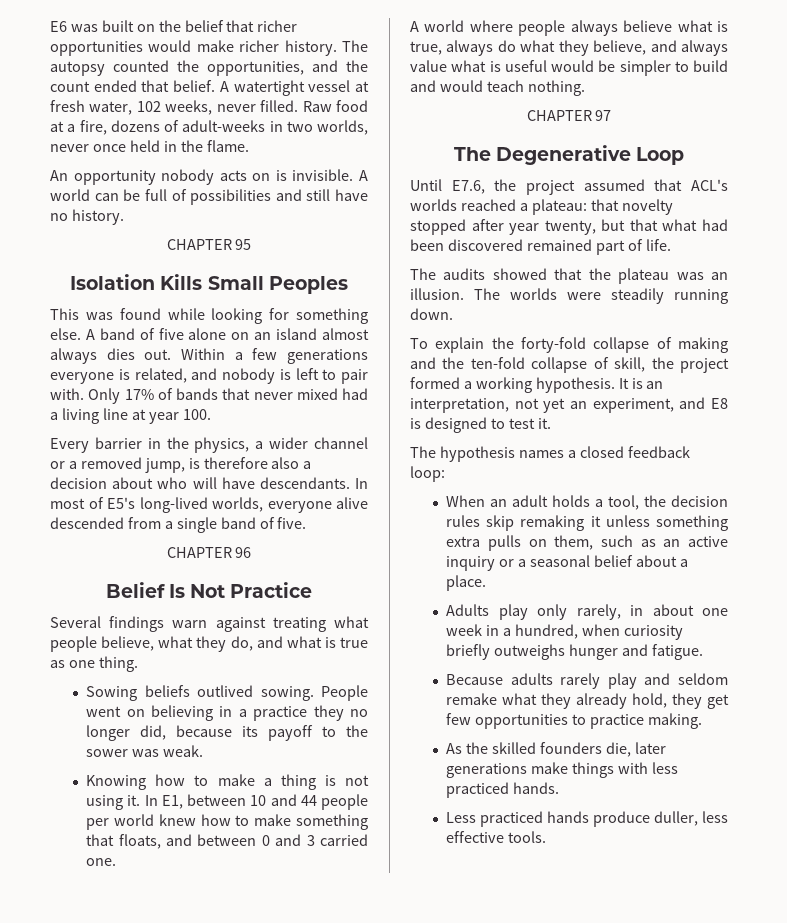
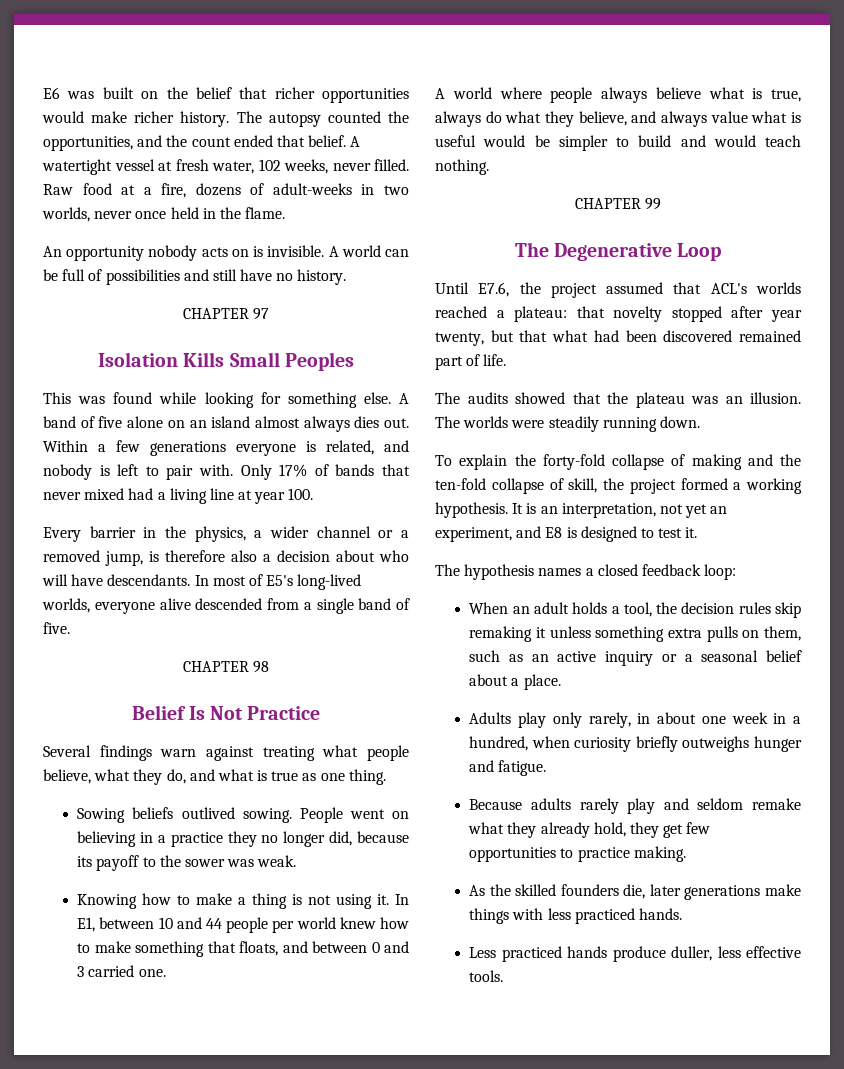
- CHAPTER 95
+ CHAPTER 97
- CHAPTER 96
+ CHAPTER 98
- CHAPTER 97
+ CHAPTER 99

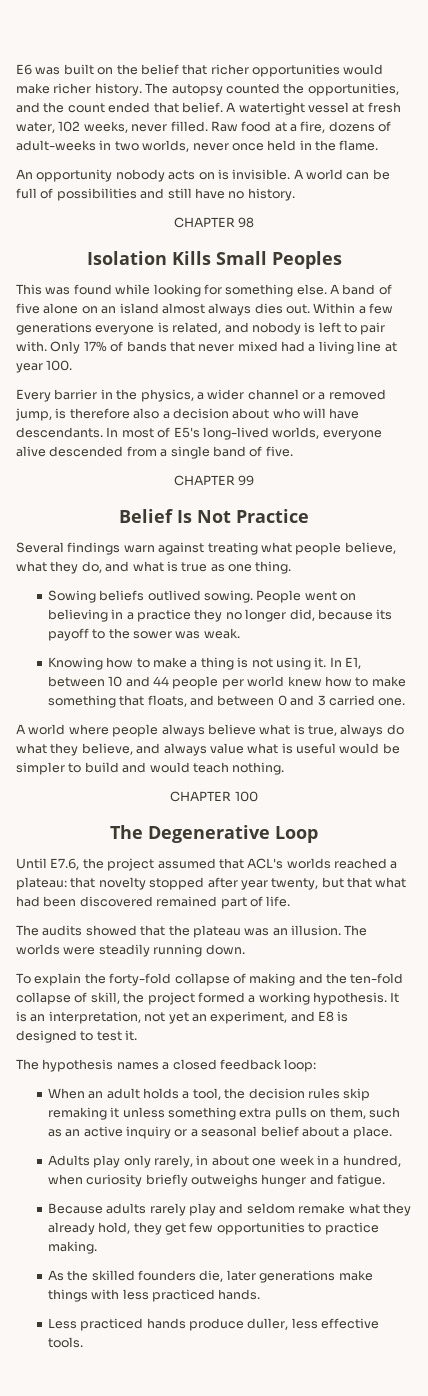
- CHAPTER 97
+ CHAPTER 98
- CHAPTER 98
+ CHAPTER 99
- CHAPTER 99
+ CHAPTER 100

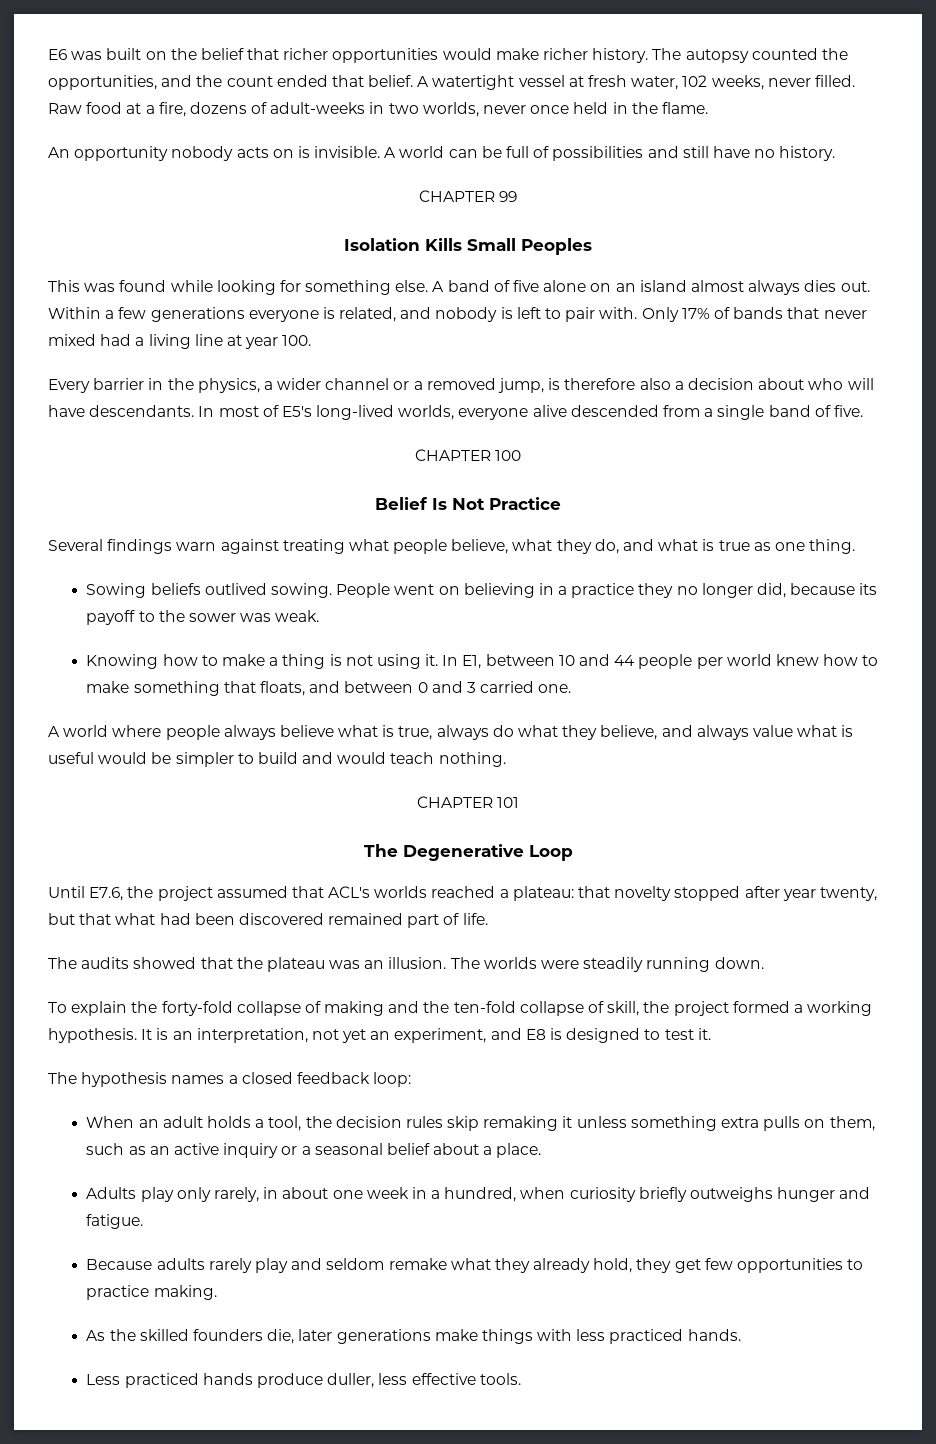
- CHAPTER 98
+ CHAPTER 99
- CHAPTER 99
+ CHAPTER 100
- CHAPTER 100
+ CHAPTER 101

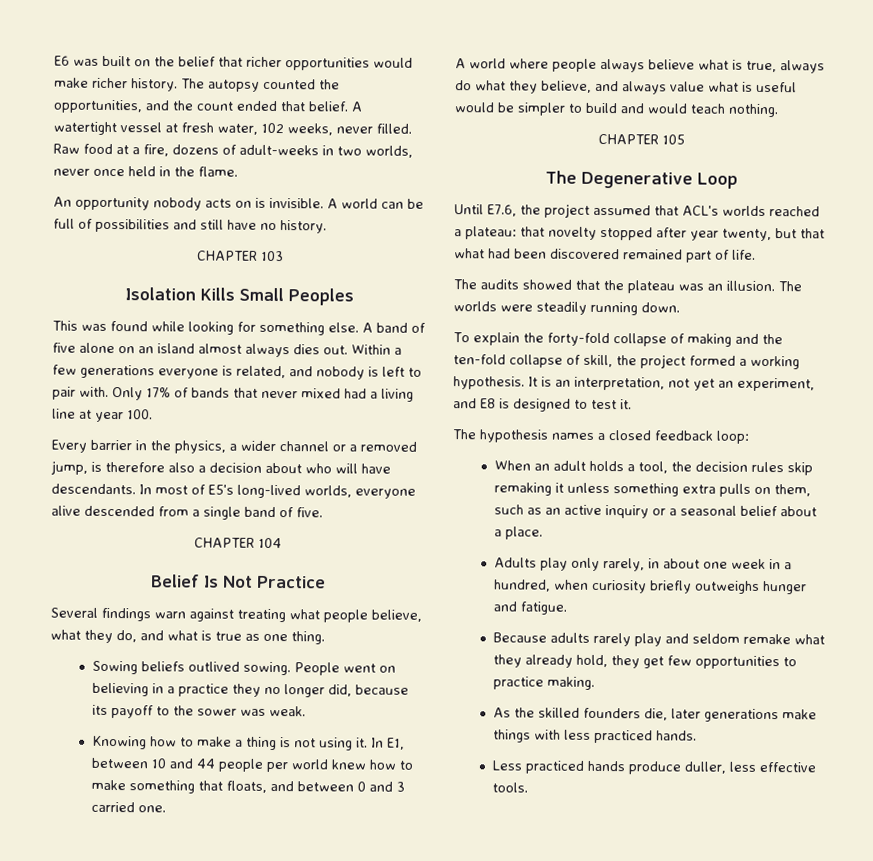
- CHAPTER 99
+ CHAPTER 103
- CHAPTER 100
+ CHAPTER 104
- CHAPTER 101
+ CHAPTER 105

